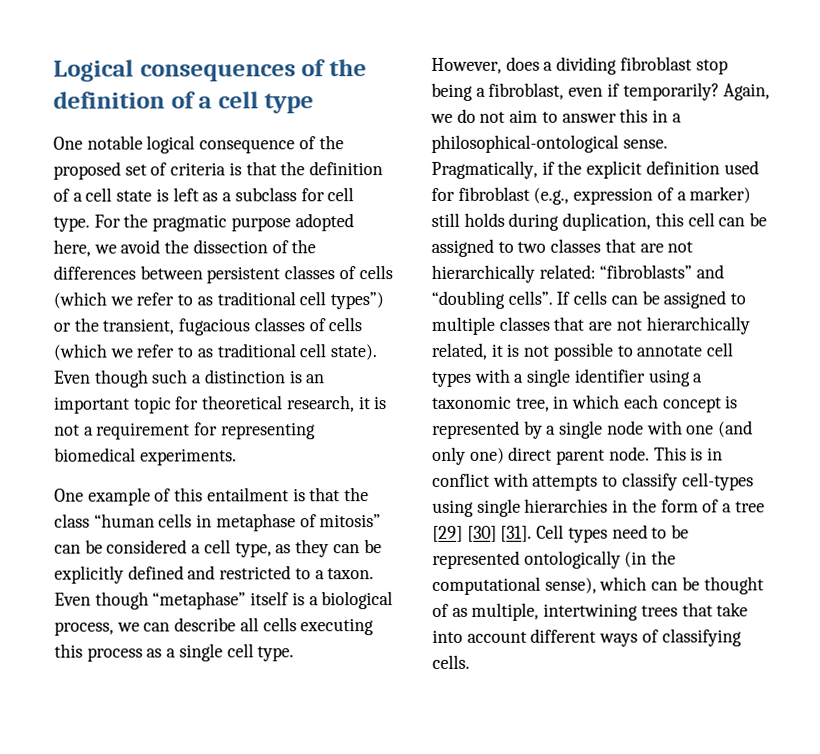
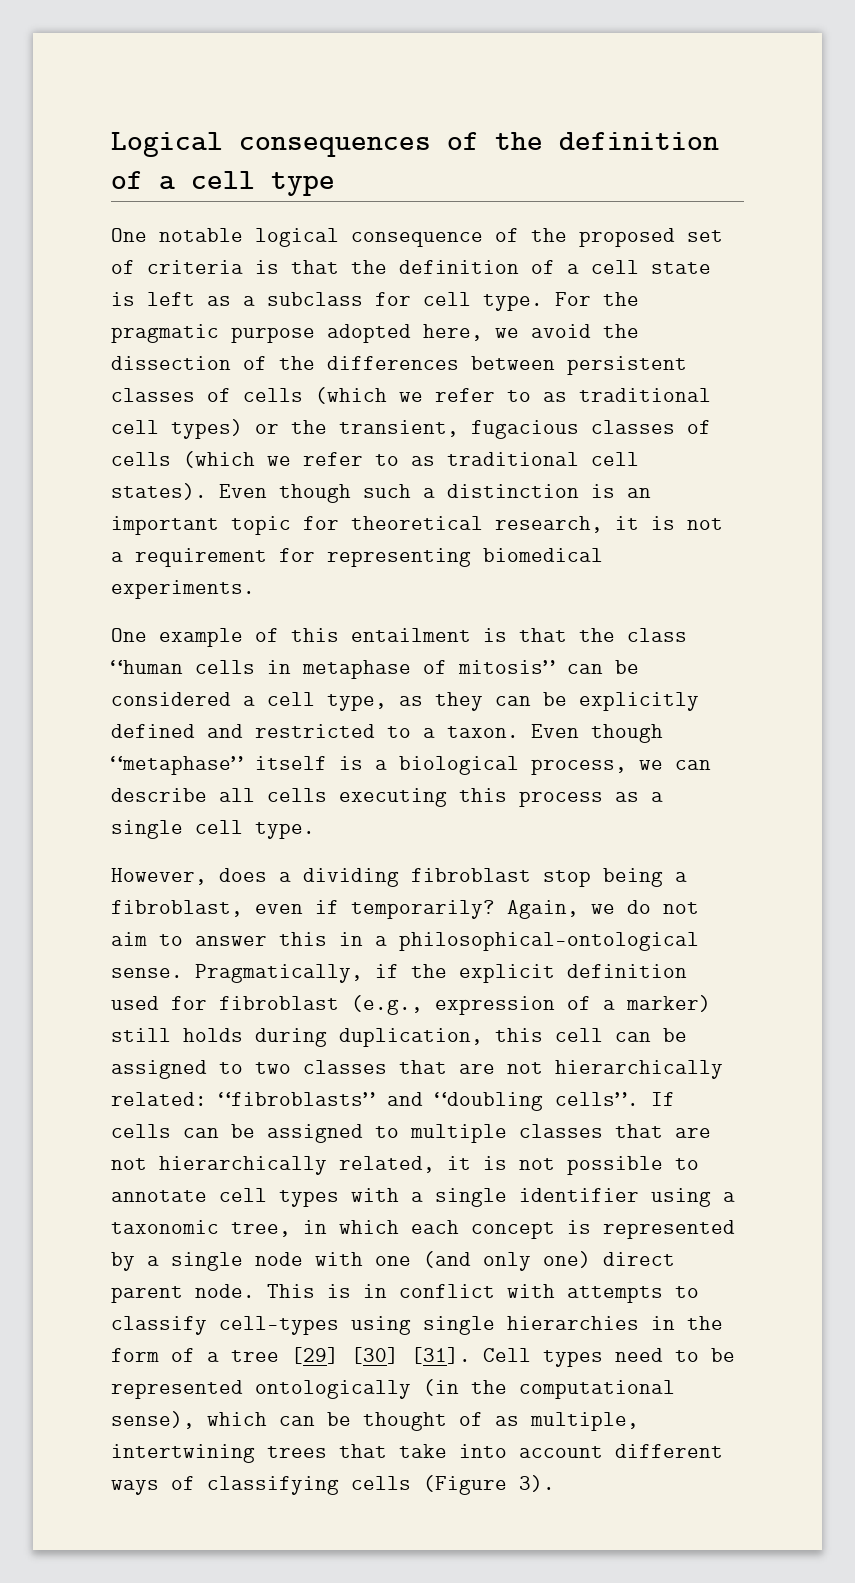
- For the pragmatic purpose adopted here, we avoid the dissection of the differences between persistent classes of cells (which we refer to as traditional cell types”) or the transient, fugacious classes of cells (which we refer to as traditional cell state).
+ For the pragmatic purpose adopted here, we avoid the dissection of the differences between persistent classes of cells (which we refer to as traditional cell types) or the transient, fugacious classes of cells (which we refer to as traditional cell states).
- Cell types need to be represented ontologically (in the computational sense), which can be thought of as multiple, intertwining trees that take into account different ways of classifying cells.
+ Cell types need to be represented ontologically (in the computational sense), which can be thought of as multiple, intertwining trees that take into account different ways of classifying cells (Figure 3).

